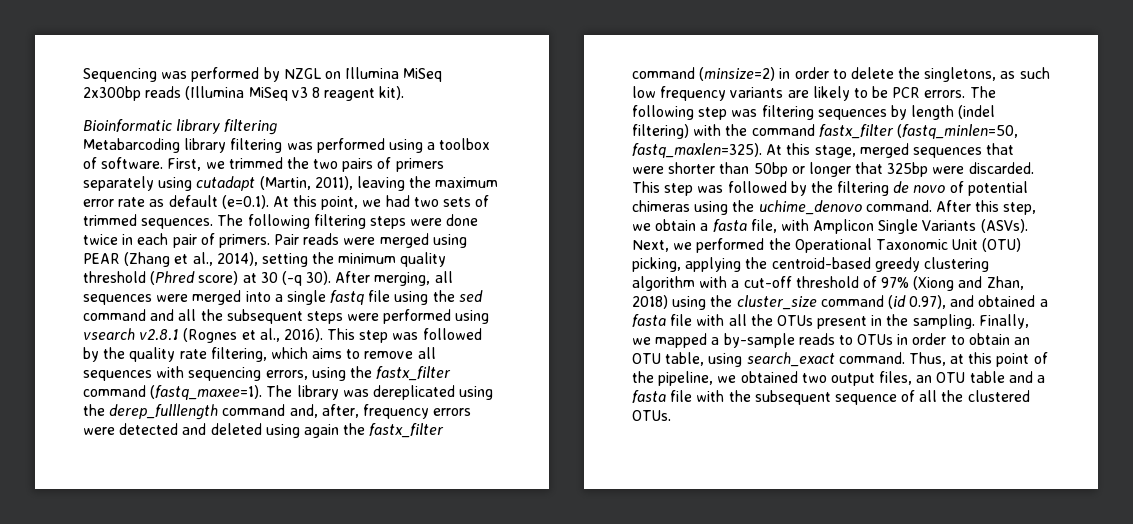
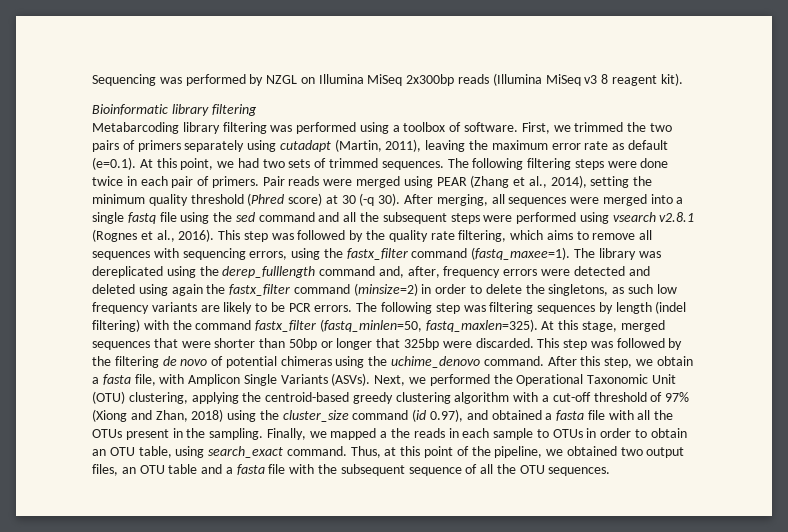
- Next, we performed the Operational Taxonomic Unit (OTU) picking, applying the centroid-based greedy clustering algorithm with a cut-off threshold of 97% (Xiong and Zhan, 2018) using the cluster_size command (id 0.97), and obtained a fasta file with all the OTUs present in the sampling.
+ Next, we performed the Operational Taxonomic Unit (OTU) clustering, applying the centroid-based greedy clustering algorithm with a cut-off threshold of 97% (Xiong and Zhan, 2018) using the cluster_size command (id 0.97), and obtained a fasta file with all the OTUs present in the sampling.
- Finally, we mapped a by-sample reads to OTUs in order to obtain an OTU table, using search_exact command.
+ Finally, we mapped a the reads in each sample to OTUs in order to obtain an OTU table, using search_exact command.
- Thus, at this point of the pipeline, we obtained two output files, an OTU table and a fasta file with the subsequent sequence of all the clustered OTUs.
+ Thus, at this point of the pipeline, we obtained two output files, an OTU table and a fasta file with the subsequent sequence of all the OTU sequences.

